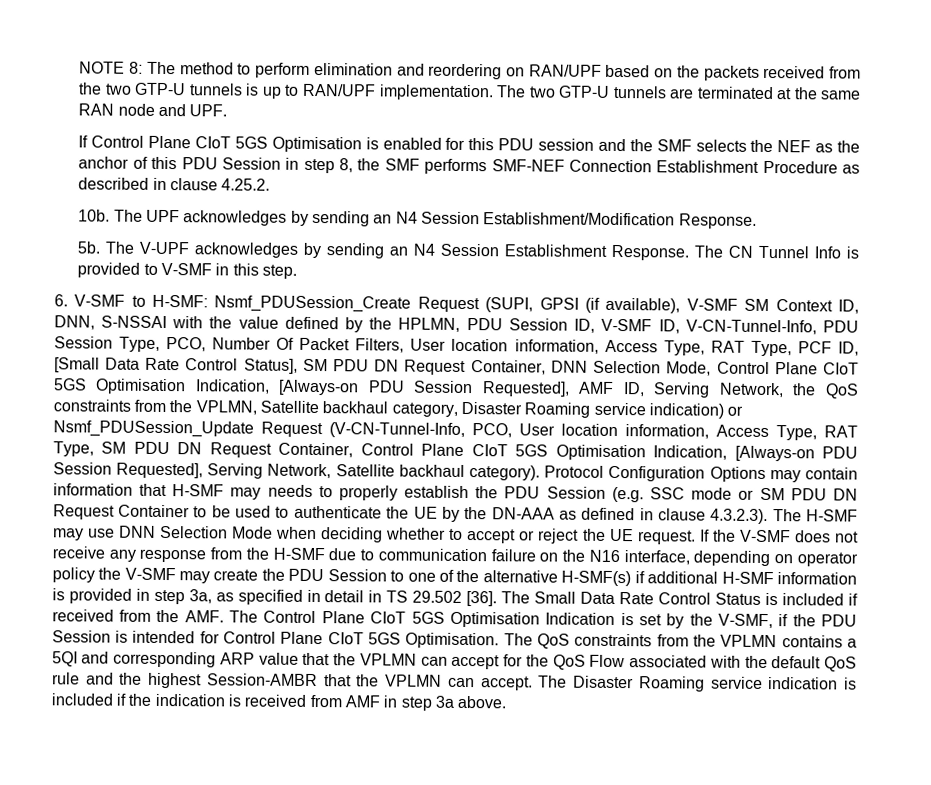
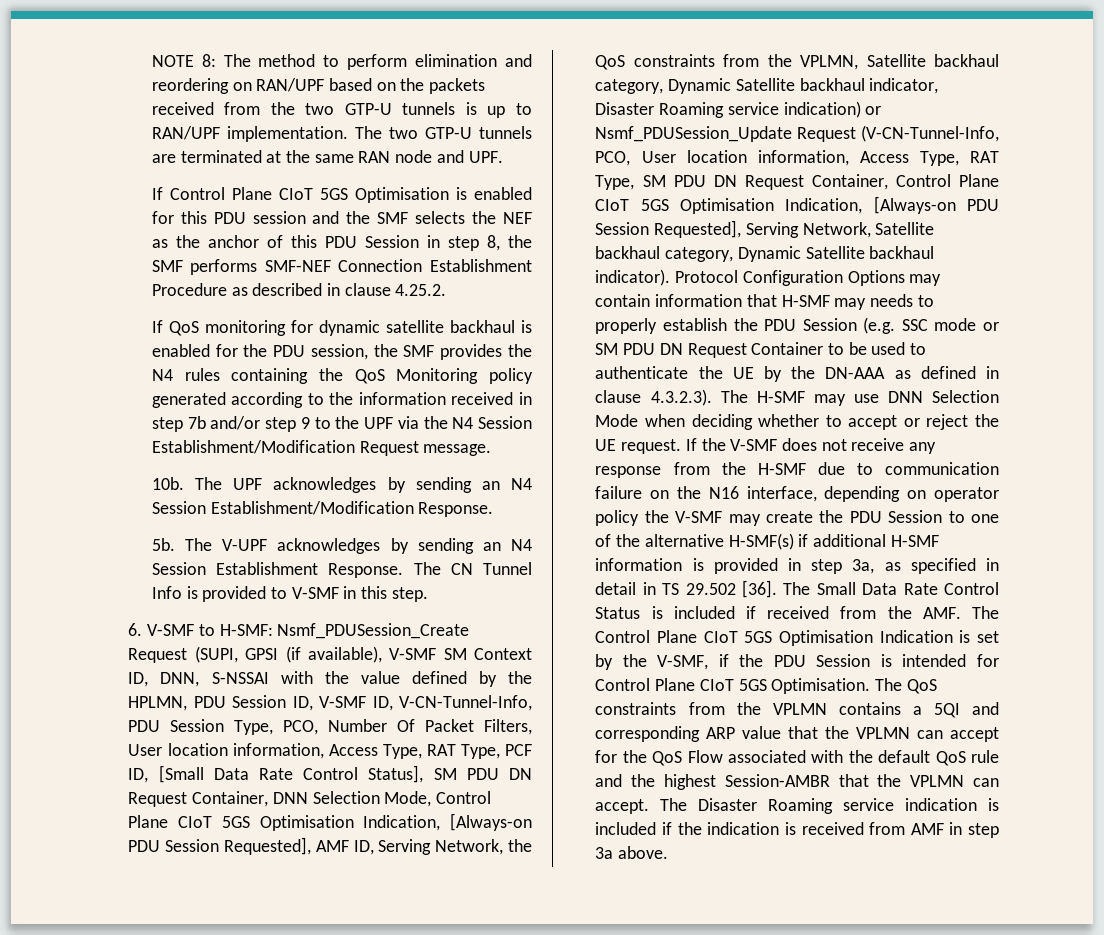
+ If QoS monitoring for dynamic satellite backhaul is enabled for the PDU session, the SMF provides the N4 rules containing the QoS Monitoring policy generated according to the information received in step 7b and/or step 9 to the UPF via the N4 Session Establishment/Modification Request message.
- Nsmf_PDUSession_Create Request (SUPI, GPSI (if available), V-SMF SM Context ID, DNN, S-NSSAI with the value defined by the HPLMN, PDU Session ID, V-SMF ID, V-CN-Tunnel-Info, PDU Session Type, PCO, Number Of Packet Filters, User location information, Access Type, RAT Type, PCF ID, [Small Data Rate Control Status], SM PDU DN Request Container, DNN Selection Mode, Control Plane CIoT 5GS Optimisation Indication, [Always-on PDU Session Requested], AMF ID, Serving Network, the QoS constraints from the VPLMN, Satellite backhaul category, Disaster Roaming service indication) or Nsmf_PDUSession_Update Request (V-CN-Tunnel-Info, PCO, User location information, Access Type, RAT Type, SM PDU DN Request Container, Control Plane CIoT 5GS Optimisation Indication, [Always-on PDU Session Requested], Serving Network, Satellite backhaul category).
+ Nsmf_PDUSession_Create Request (SUPI, GPSI (if available), V-SMF SM Context ID, DNN, S-NSSAI with the value defined by the HPLMN, PDU Session ID, V-SMF ID, V-CN-Tunnel-Info, PDU Session Type, PCO, Number Of Packet Filters, User location information, Access Type, RAT Type, PCF ID, [Small Data Rate Control Status], SM PDU DN Request Container, DNN Selection Mode, Control Plane CIoT 5GS Optimisation Indication, [Always-on PDU Session Requested], AMF ID, Serving Network, the QoS constraints from the VPLMN, Satellite backhaul category, Dynamic Satellite backhaul indicator, Disaster Roaming service indication) or Nsmf_PDUSession_Update Request (V-CN-Tunnel-Info, PCO, User location information, Access Type, RAT Type, SM PDU DN Request Container, Control Plane CIoT 5GS Optimisation Indication, [Always-on PDU Session Requested], Serving Network, Satellite backhaul category, Dynamic Satellite backhaul indicator).

